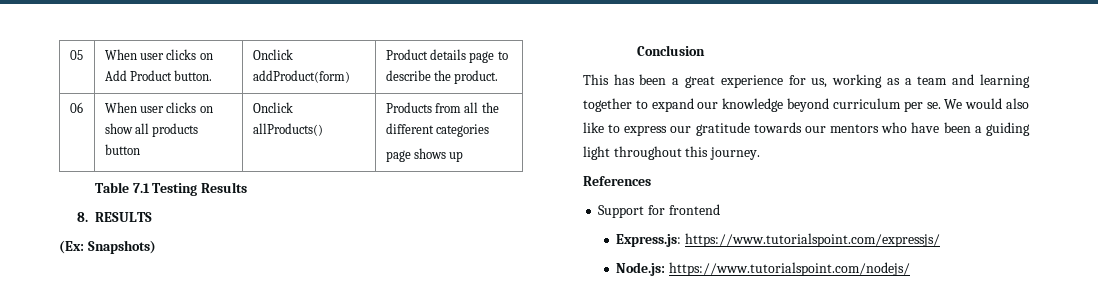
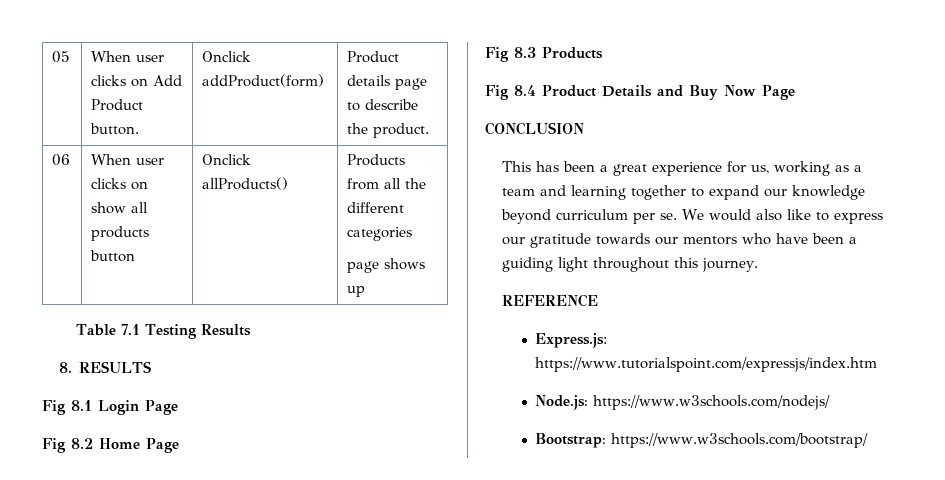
- (Ex: Snapshots)
- Conclusion
+ Fig 8.1 Login Page
+ Fig 8.2 Home Page
+ Fig 8.3 Products
+ Fig 8.4 Product Details and Buy Now Page
+ CONCLUSION
- References
- Support for frontend
+ REFERENCE
- Express.js: https://www.tutorialspoint.com/expressjs/
+ Express.js: https://www.tutorialspoint.com/expressjs/index.htm
- Node.js: https://www.tutorialspoint.com/nodejs/
+ Node.js: https://www.w3schools.com/nodejs/
+ Bootstrap: https://www.w3schools.com/bootstrap/

